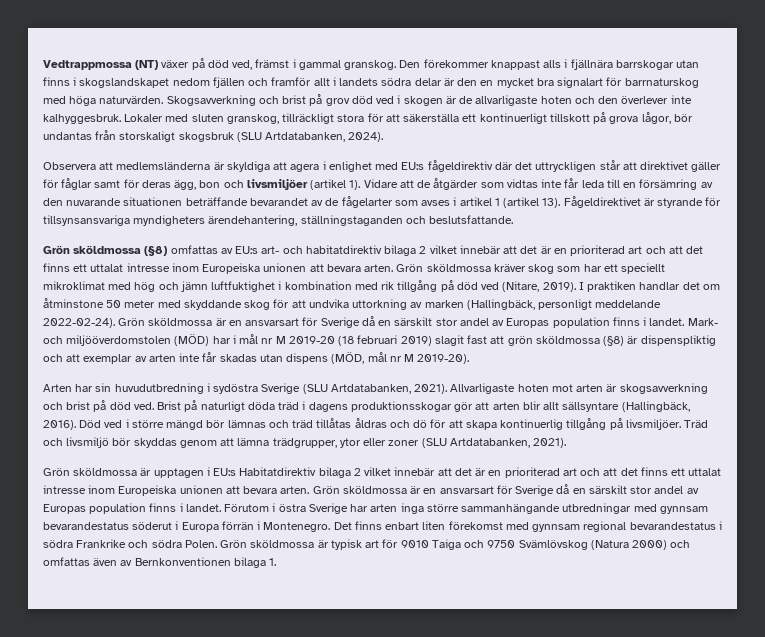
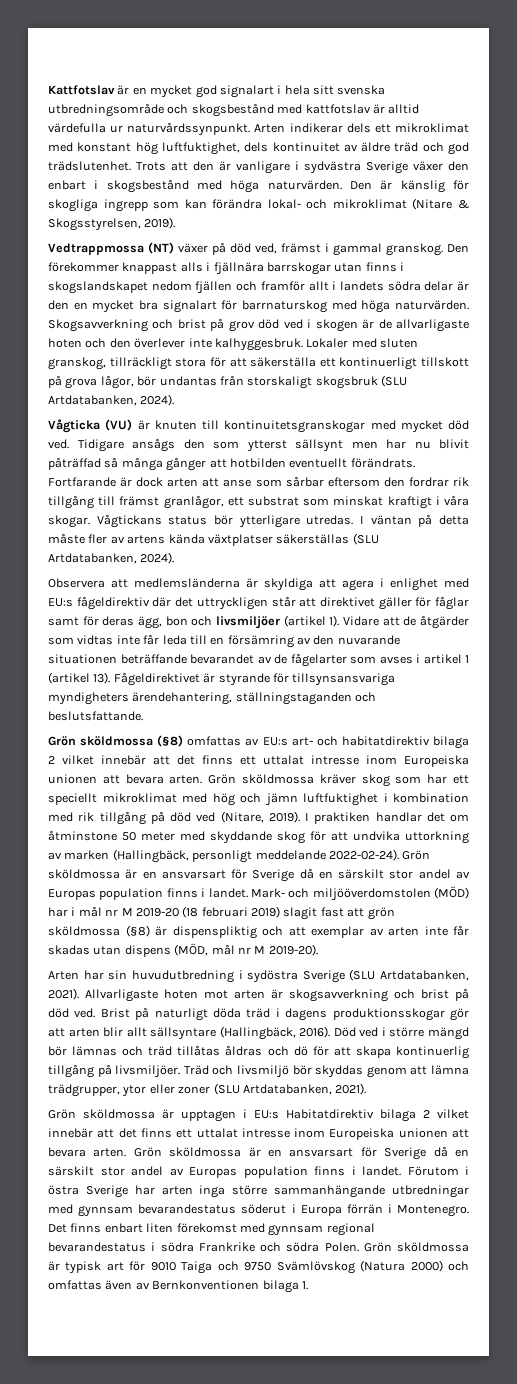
+ Kattfotslav är en mycket god signalart i hela sitt svenska utbredningsområde och skogsbestånd med kattfotslav är alltid värdefulla ur naturvårdssynpunkt. Arten indikerar dels ett mikroklimat med konstant hög luftfuktighet, dels kontinuitet av äldre träd och god trädslutenhet. Trots att den är vanligare i sydvästra Sverige växer den enbart i skogsbestånd med höga naturvärden. Den är känslig för skogliga ingrepp som kan förändra lokal- och mikroklimat (Nitare & Skogsstyrelsen, 2019).
+ Vågticka (VU) är knuten till kontinuitetsgranskogar med mycket död ved. Tidigare ansågs den som ytterst sällsynt men har nu blivit påträffad så många gånger att hotbilden eventuellt förändrats. Fortfarande är dock arten att anse som sårbar eftersom den fordrar rik tillgång till främst granlågor, ett substrat som minskat kraftigt i våra skogar. Vågtickans status bör ytterligare utredas. I väntan på detta måste fler av artens kända växtplatser säkerställas (SLU Artdatabanken, 2024).
- Grön sköldmossa (§8) omfattas av EU:s art- och habitatdirektiv bilaga 2 vilket innebär att det är en prioriterad art och att det finns ett uttalat intresse inom Europeiska unionen att bevara arten.
+ Grön sköldmossa (§8) omfattas av EU:s art- och habitatdirektiv bilaga 2 vilket innebär att det finns ett uttalat intresse inom Europeiska unionen att bevara arten.
- Grön sköldmossa är upptagen i EU:s Habitatdirektiv bilaga 2 vilket innebär att det är en prioriterad art och att det finns ett uttalat intresse inom Europeiska unionen att bevara arten.
+ Grön sköldmossa är upptagen i EU:s Habitatdirektiv bilaga 2 vilket innebär att det finns ett uttalat intresse inom Europeiska unionen att bevara arten.

